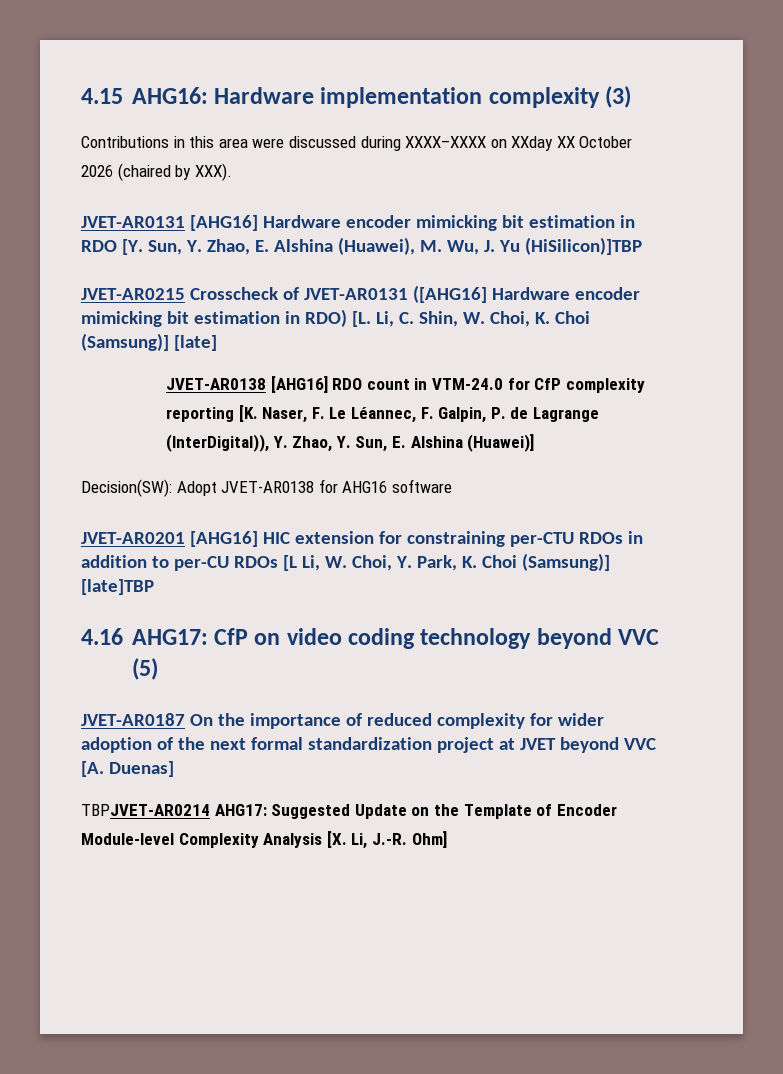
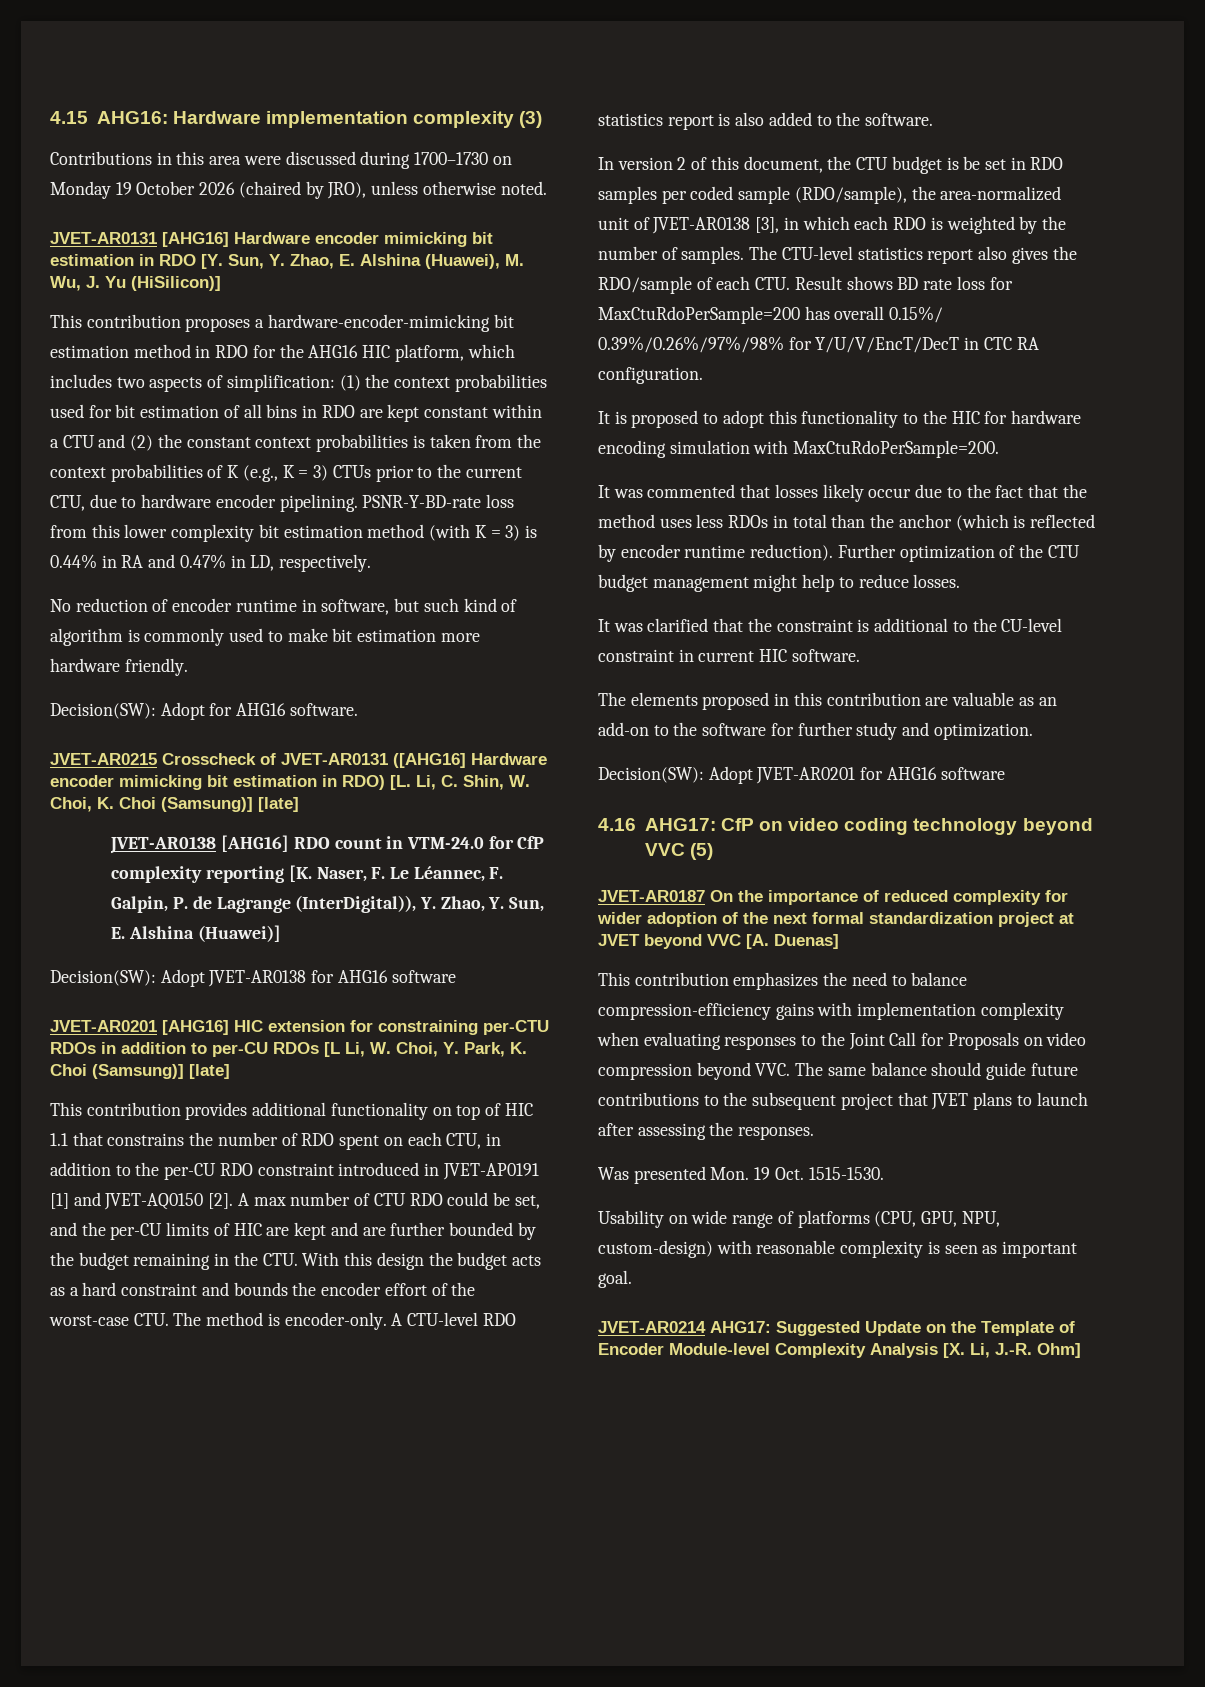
- Contributions in this area were discussed during XXXX–XXXX on XXday XX October 2026 (chaired by XXX).
+ Contributions in this area were discussed during 1700–1730 on Monday 19 October 2026 (chaired by JRO), unless otherwise noted.
- JVET-AR0131 [AHG16] Hardware encoder mimicking bit estimation in RDO [Y. Sun, Y. Zhao, E. Alshina (Huawei), M. Wu, J. Yu (HiSilicon)]TBP
+ JVET-AR0131 [AHG16] Hardware encoder mimicking bit estimation in RDO [Y. Sun, Y. Zhao, E. Alshina (Huawei), M. Wu, J. Yu (HiSilicon)]
+ This contribution proposes a hardware-encoder-mimicking bit estimation method in RDO for the AHG16 HIC platform, which includes two aspects of simplification: (1) the context probabilities used for bit estimation of all bins in RDO are kept constant within a CTU and (2) the constant context probabilities is taken from the context probabilities of K (e.g., K = 3) CTUs prior to the current CTU, due to hardware encoder pipelining. PSNR-Y-BD-rate loss from this lower complexity bit estimation method (with K = 3) is 0.44% in RA and 0.47% in LD, respectively.
+ No reduction of encoder runtime in software, but such kind of algorithm is commonly used to make bit estimation more hardware friendly.
+ Decision(SW): Adopt for AHG16 software.
- JVET-AR0201 [AHG16] HIC extension for constraining per-CTU RDOs in addition to per-CU RDOs [L Li, W. Choi, Y. Park, K. Choi (Samsung)] [late]TBP
+ JVET-AR0201 [AHG16] HIC extension for constraining per-CTU RDOs in addition to per-CU RDOs [L Li, W. Choi, Y. Park, K. Choi (Samsung)] [late]
+ This contribution provides additional functionality on top of HIC 1.1 that constrains the number of RDO spent on each CTU, in addition to the per-CU RDO constraint introduced in JVET-AP0191 [1] and JVET-AQ0150 [2]. A max number of CTU RDO could be set, and the per-CU limits of HIC are kept and are further bounded by the budget remaining in the CTU. With this design the budget acts as a hard constraint and bounds the encoder effort of the worst-case CTU. The method is encoder-only. A CTU-level RDO statistics report is also added to the software.
+ In version 2 of this document, the CTU budget is be set in RDO samples per coded sample (RDO/sample), the area-normalized unit of JVET-AR0138 [3], in which each RDO is weighted by the number of samples. The CTU-level statistics report also gives the RDO/sample of each CTU. Result shows BD rate loss for MaxCtuRdoPerSample=200 has overall 0.15%/ 0.39%/0.26%/97%/98% for Y/U/V/EncT/DecT in CTC RA configuration.
+ It is proposed to adopt this functionality to the HIC for hardware encoding simulation with MaxCtuRdoPerSample=200.
+ It was commented that losses likely occur due to the fact that the method uses less RDOs in total than the anchor (which is reflected by encoder runtime reduction). Further optimization of the CTU budget management might help to reduce losses.
+ It was clarified that the constraint is additional to the CU-level constraint in current HIC software.
+ The elements proposed in this contribution are valuable as an add-on to the software for further study and optimization.
+ Decision(SW): Adopt JVET-AR0201 for AHG16 software
- TBPJVET-AR0214 AHG17: Suggested Update on the Template of Encoder Module-level Complexity Analysis [X. Li, J.-R. Ohm]
+ This contribution emphasizes the need to balance compression-efficiency gains with implementation complexity when evaluating responses to the Joint Call for Proposals on video compression beyond VVC. The same balance should guide future contributions to the subsequent project that JVET plans to launch after assessing the responses.
+ Was presented Mon. 19 Oct. 1515-1530.
+ Usability on wide range of platforms (CPU, GPU, NPU, custom-design) with reasonable complexity is seen as important goal.
+ JVET-AR0214 AHG17: Suggested Update on the Template of Encoder Module-level Complexity Analysis [X. Li, J.-R. Ohm]

